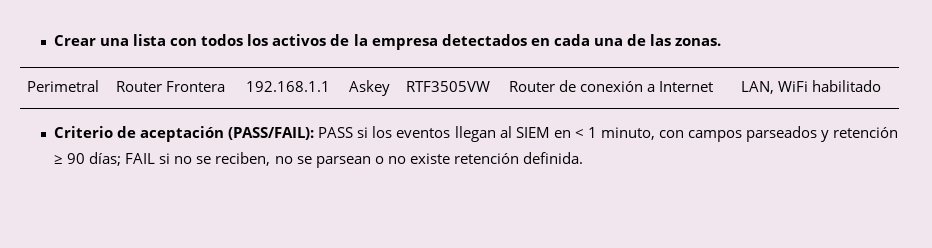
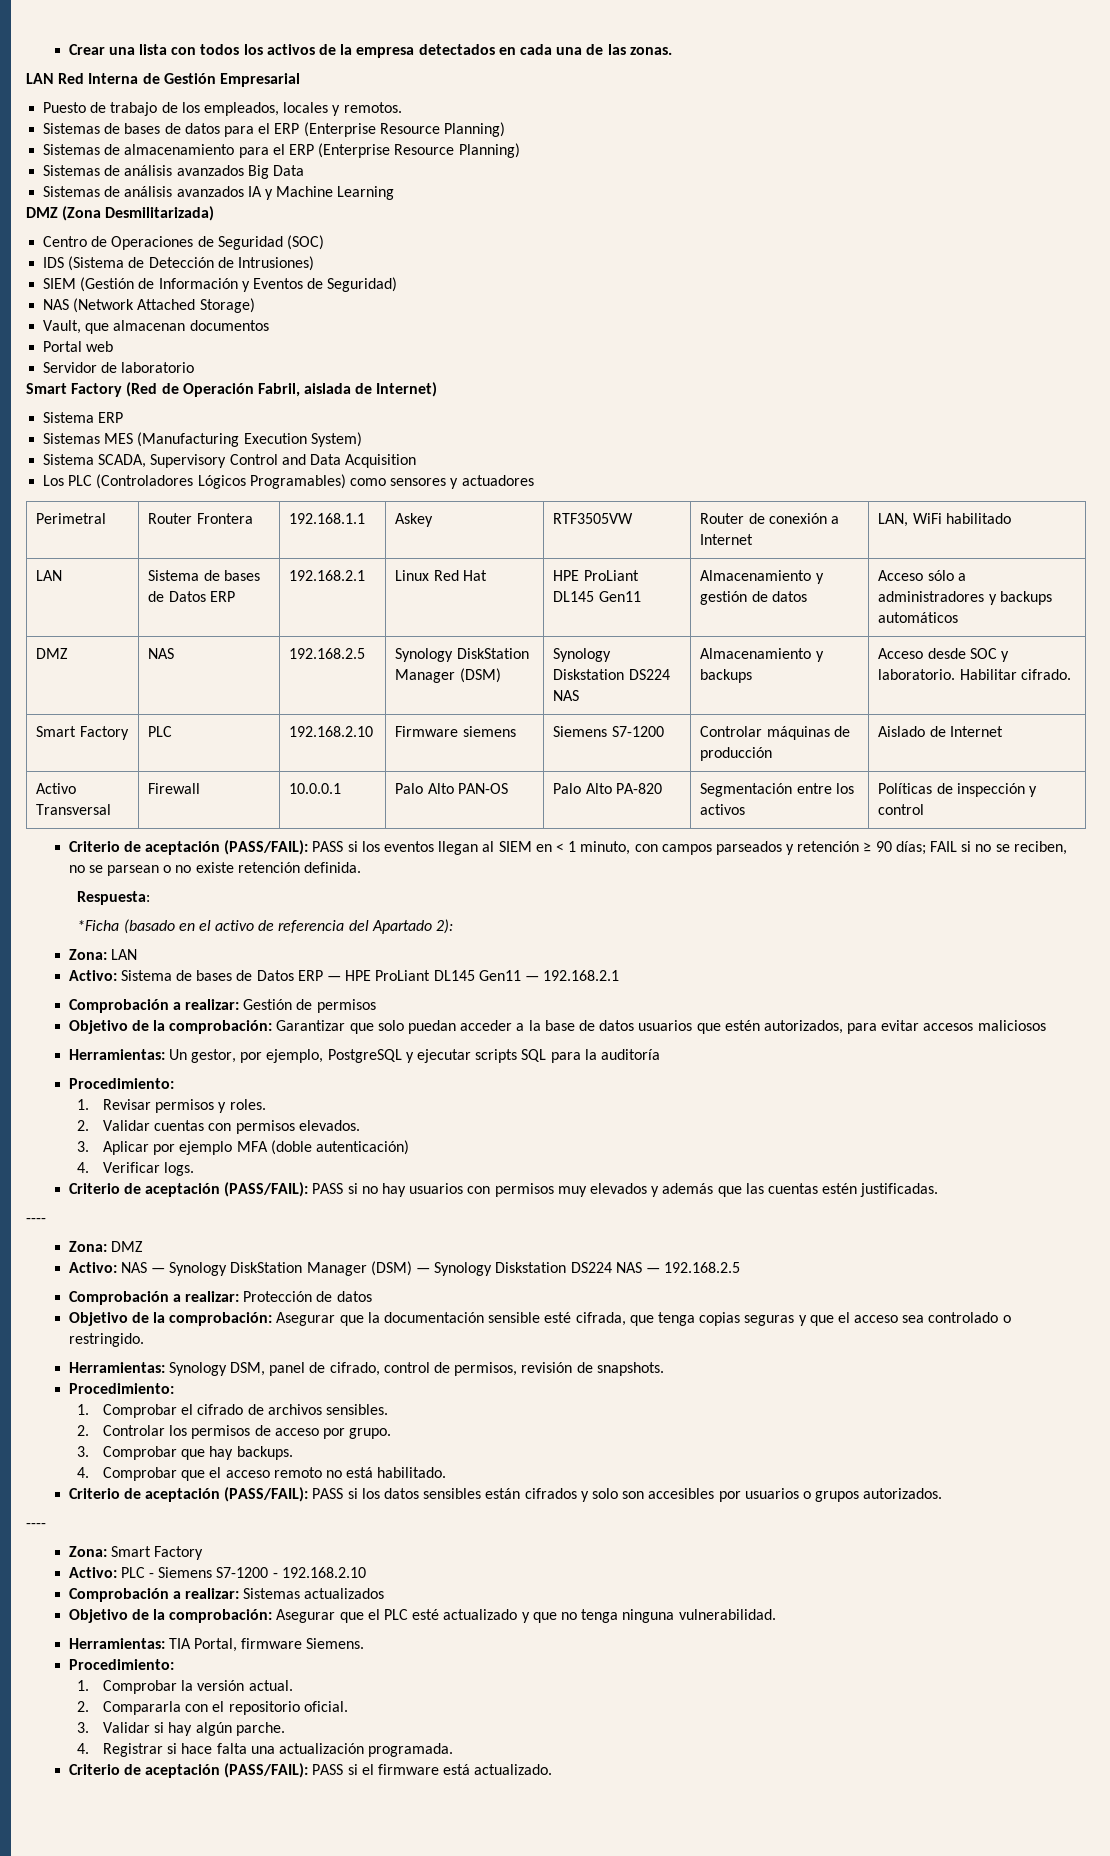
+ LAN Red Interna de Gestión Empresarial
+ Puesto de trabajo de los empleados, locales y remotos.
+ Sistemas de bases de datos para el ERP (Enterprise Resource Planning)
+ Sistemas de almacenamiento para el ERP (Enterprise Resource Planning)
+ Sistemas de análisis avanzados Big Data
+ Sistemas de análisis avanzados IA y Machine Learning
+ DMZ (Zona Desmilitarizada)
+ Centro de Operaciones de Seguridad (SOC)
+ IDS (Sistema de Detección de Intrusiones)
+ SIEM (Gestión de Información y Eventos de Seguridad)
+ NAS (Network Attached Storage)
+ Vault, que almacenan documentos
+ Portal web
+ Servidor de laboratorio
+ Smart Factory (Red de Operación Fabril, aislada de Internet)
+ Sistema ERP
+ Sistemas MES (Manufacturing Execution System)
+ Sistema SCADA, Supervisory Control and Data Acquisition
+ Los PLC (Controladores Lógicos Programables) como sensores y actuadores
+ LAN | Sistema de bases de Datos ERP | 192.168.2.1 | Linux Red Hat | HPE ProLiant DL145 Gen11 | Almacenamiento y gestión de datos | Acceso sólo a administradores y backups automáticos
+ DMZ | NAS | 192.168.2.5 | Synology DiskStation Manager (DSM) | Synology Diskstation DS224 NAS | Almacenamiento y backups | Acceso desde SOC y laboratorio. Habilitar cifrado.
+ Smart Factory | PLC | 192.168.2.10 | Firmware siemens | Siemens S7-1200 | Controlar máquinas de producción | Aislado de Internet
+ Activo Transversal | Firewall | 10.0.0.1 | Palo Alto PAN-OS | Palo Alto PA-820 | Segmentación entre los activos | Políticas de inspección y control
+ Respuesta:
+ *Ficha (basado en el activo de referencia del Apartado 2):
+ Zona: LAN
+ Activo: Sistema de bases de Datos ERP — HPE ProLiant DL145 Gen11 — 192.168.2.1
+ Comprobación a realizar: Gestión de permisos
+ Objetivo de la comprobación: Garantizar que solo puedan acceder a la base de datos usuarios que estén autorizados, para evitar accesos maliciosos
+ Herramientas: Un gestor, por ejemplo, PostgreSQL y ejecutar scripts SQL para la auditoría
+ Procedimiento:
+ 1. Revisar permisos y roles.
+ 2. Validar cuentas con permisos elevados.
+ 3. Aplicar por ejemplo MFA (doble autenticación)
+ 4. Verificar logs.
+ Criterio de aceptación (PASS/FAIL): PASS si no hay usuarios con permisos muy elevados y además que las cuentas estén justificadas.
+ ----
+ Zona: DMZ
+ Activo: NAS — Synology DiskStation Manager (DSM) — Synology Diskstation DS224 NAS — 192.168.2.5
+ Comprobación a realizar: Protección de datos
+ Objetivo de la comprobación: Asegurar que la documentación sensible esté cifrada, que tenga copias seguras y que el acceso sea controlado o restringido.
+ Herramientas: Synology DSM, panel de cifrado, control de permisos, revisión de snapshots.
+ Procedimiento:
+ 1. Comprobar el cifrado de archivos sensibles.
+ 2. Controlar los permisos de acceso por grupo.
+ 3. Comprobar que hay backups.
+ 4. Comprobar que el acceso remoto no está habilitado.
+ Criterio de aceptación (PASS/FAIL): PASS si los datos sensibles están cifrados y solo son accesibles por usuarios o grupos autorizados.
+ ----
+ Zona: Smart Factory
+ Activo: PLC - Siemens S7-1200 - 192.168.2.10
+ Comprobación a realizar: Sistemas actualizados
+ Objetivo de la comprobación: Asegurar que el PLC esté actualizado y que no tenga ninguna vulnerabilidad.
+ Herramientas: TIA Portal, firmware Siemens.
+ Procedimiento:
+ 1. Comprobar la versión actual.
+ 2. Compararla con el repositorio oficial.
+ 3. Validar si hay algún parche.
+ 4. Registrar si hace falta una actualización programada.
+ Criterio de aceptación (PASS/FAIL): PASS si el firmware está actualizado.

